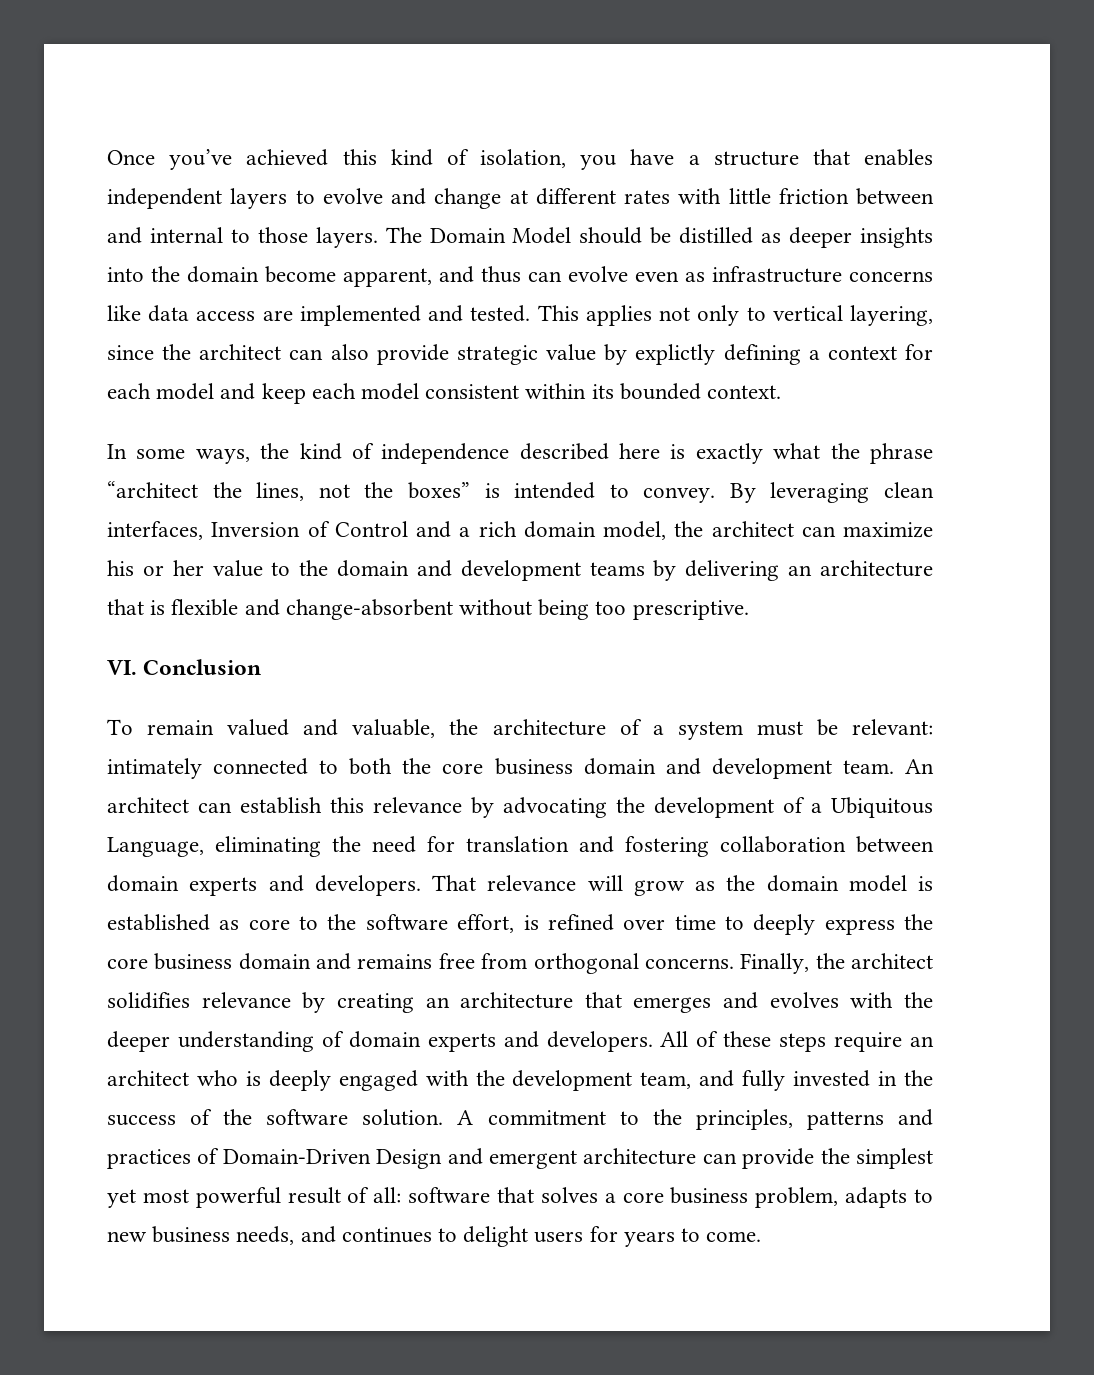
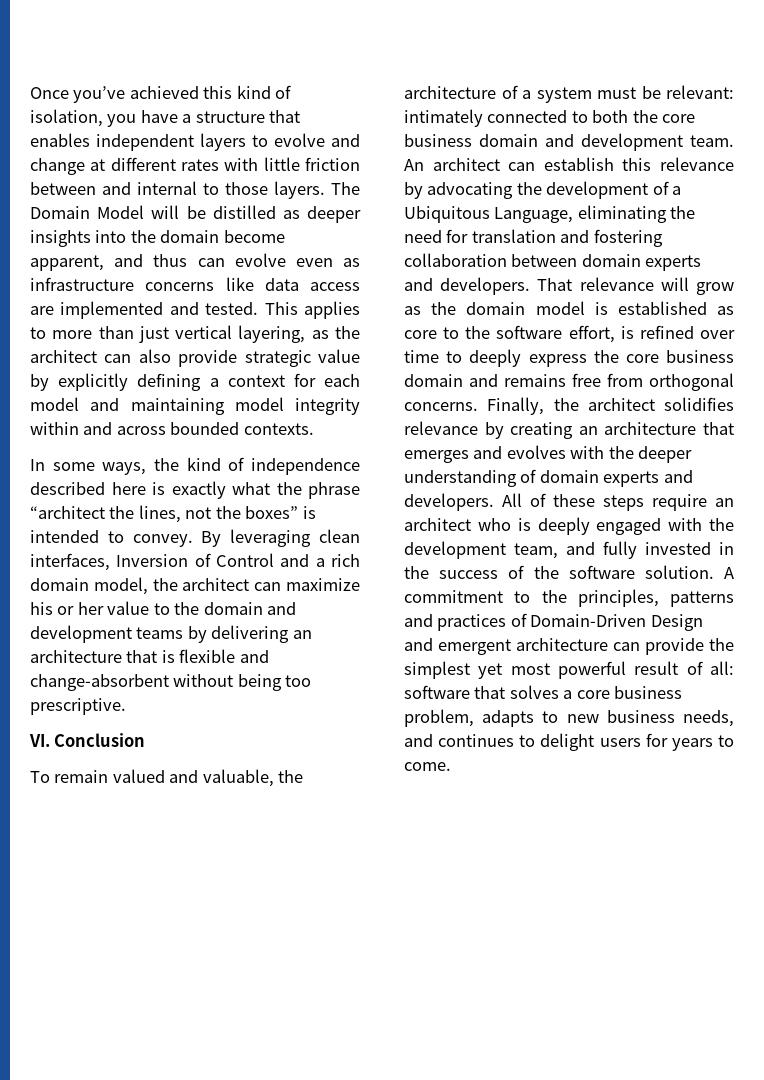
- The Domain Model should be distilled as deeper insights into the domain become apparent, and thus can evolve even as infrastructure concerns like data access are implemented and tested.
+ The Domain Model will be distilled as deeper insights into the domain become apparent, and thus can evolve even as infrastructure concerns like data access are implemented and tested.
- This applies not only to vertical layering, since the architect can also provide strategic value by explictly defining a context for each model and keep each model consistent within its bounded context.
+ This applies to more than just vertical layering, as the architect can also provide strategic value by explicitly defining a context for each model and maintaining model integrity within and across bounded contexts.

